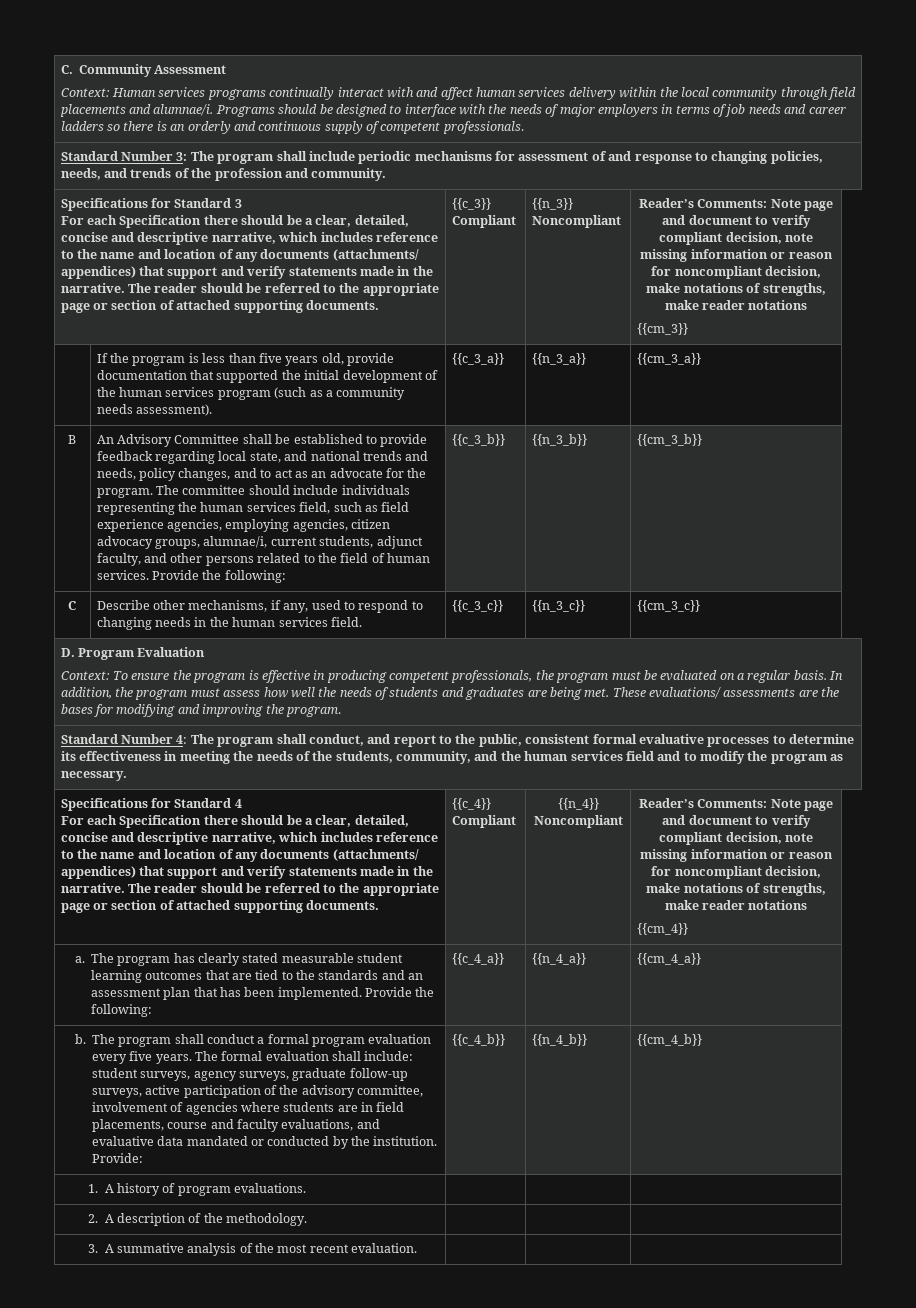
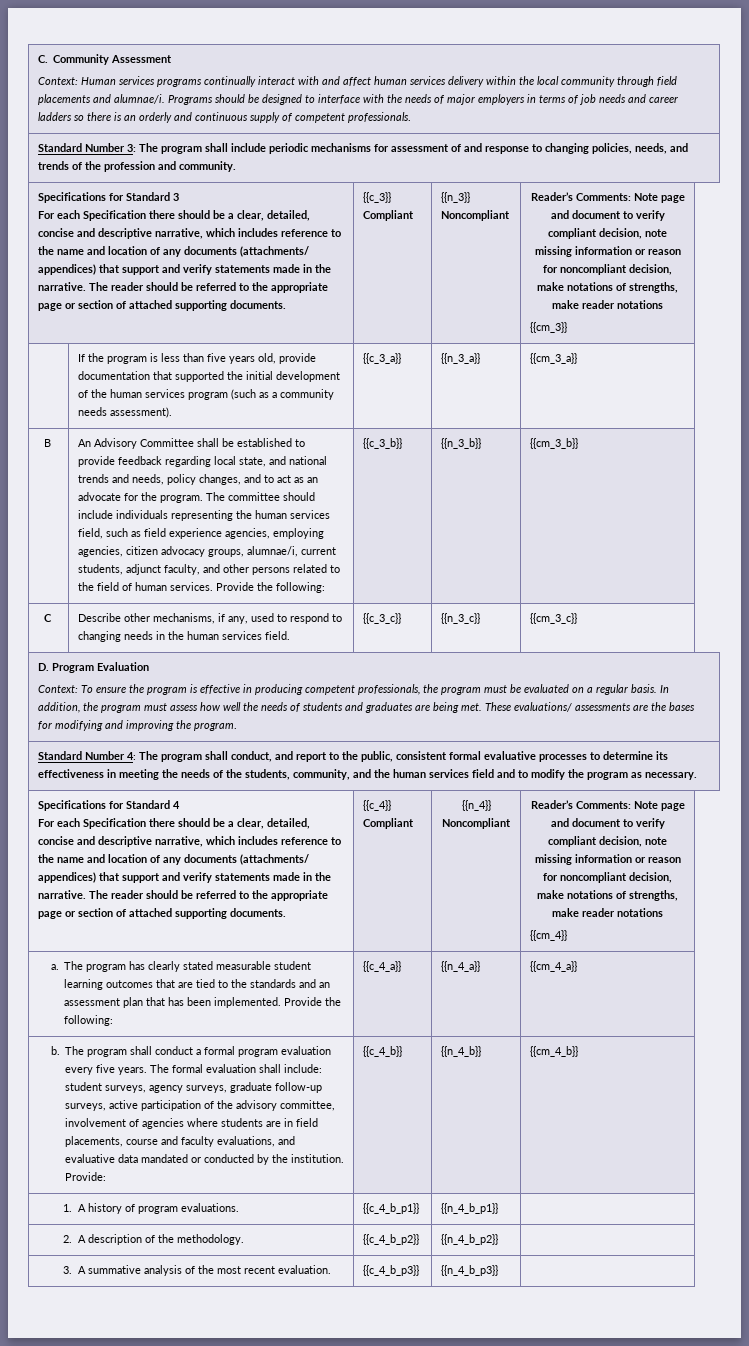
- 1. A history of program evaluations. | | |
+ 1. A history of program evaluations. | {{c_4_b_p1}} | {{n_4_b_p1}} |
- 2. A description of the methodology. | | |
+ 2. A description of the methodology. | {{c_4_b_p2}} | {{n_4_b_p2}} |
- 3. A summative analysis of the most recent evaluation. | | |
+ 3. A summative analysis of the most recent evaluation. | {{c_4_b_p3}} | {{n_4_b_p3}} |

